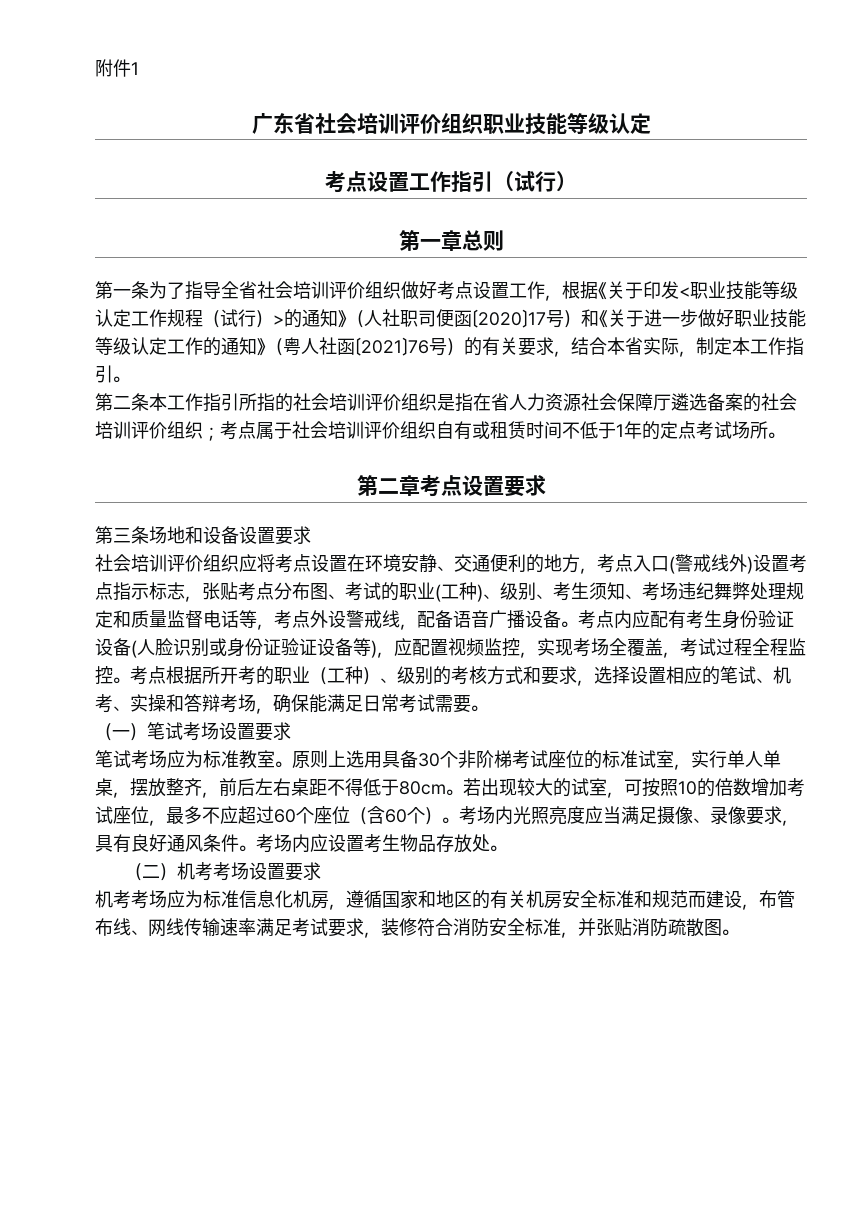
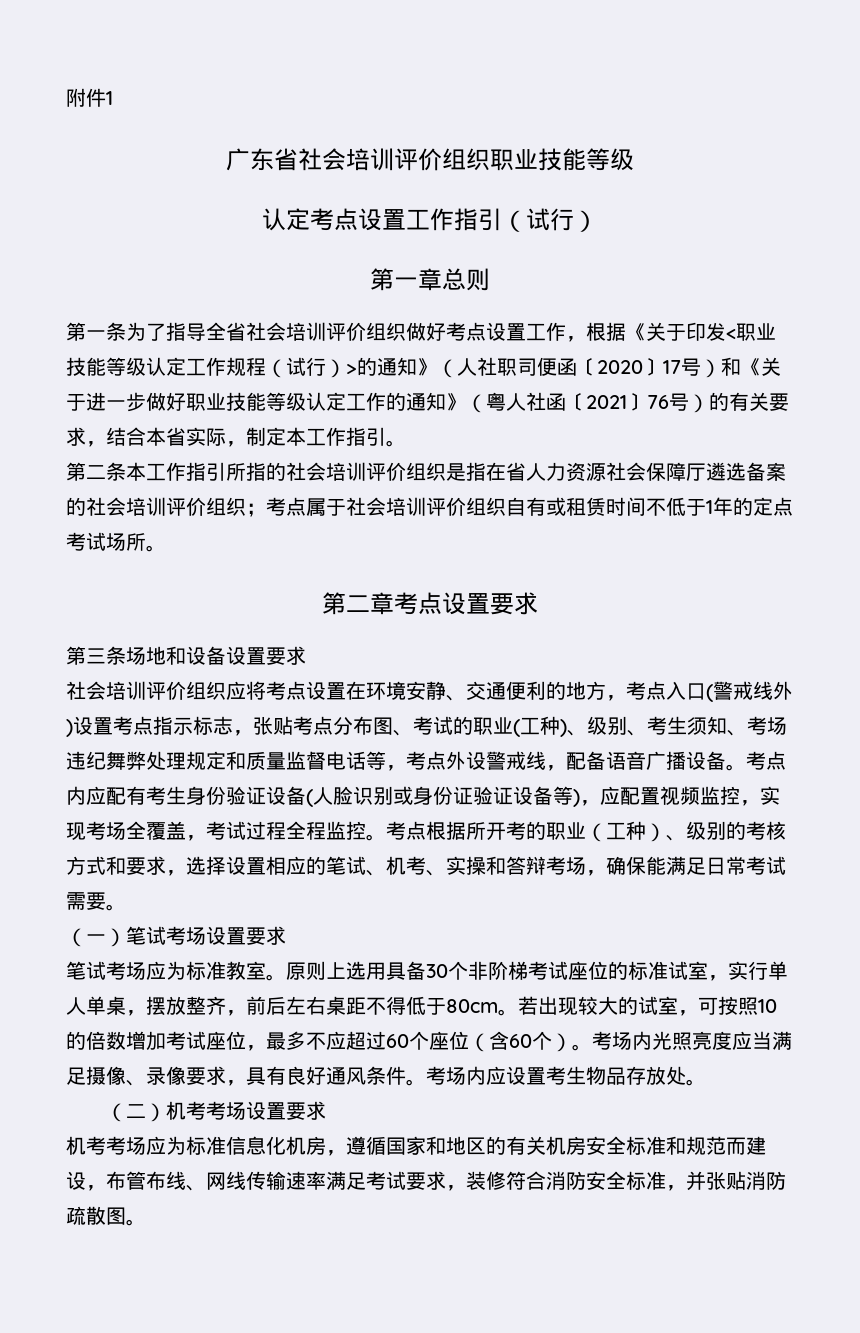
- 广东省社会培训评价组织职业技能等级认定
- 考点设置工作指引（试行）
+ 广东省社会培训评价组织职业技能等级
+ 认定考点设置工作指引（试行）

